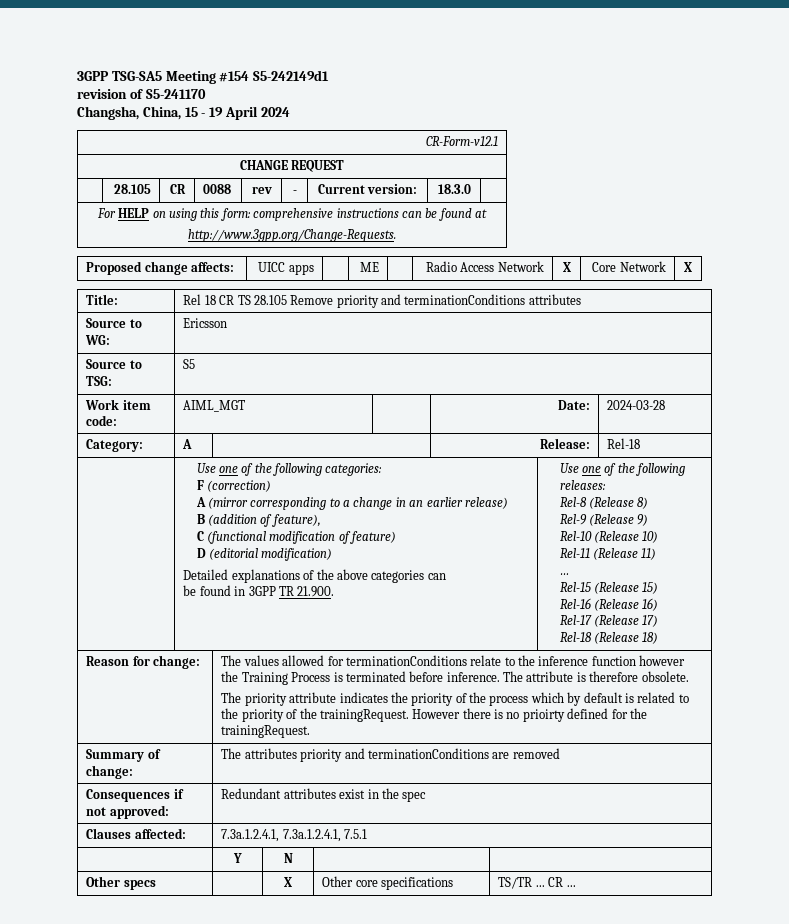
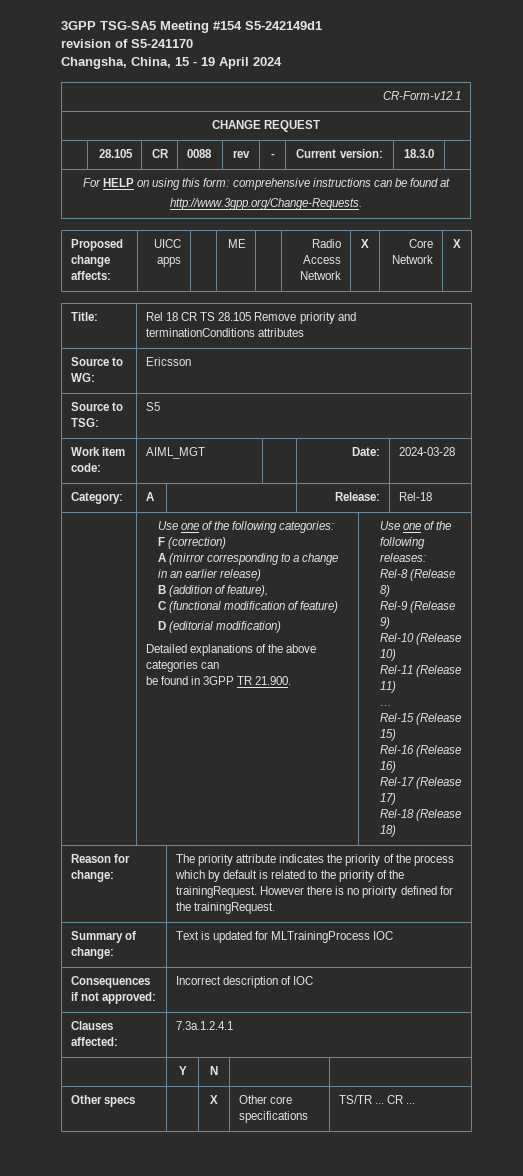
- The values allowed for terminationConditions relate to the inference function however the Training Process is terminated before inference. The attribute is therefore obsolete.
- Summary of change: | The attributes priority and terminationConditions are removed
- Consequences if not approved: | Redundant attributes exist in the spec
+ Summary of change: | Text is updated for MLTrainingProcess IOC
+ Consequences if not approved: | Incorrect description of IOC
- Clauses affected: | 7.3a.1.2.4.1, 7.3a.1.2.4.1, 7.5.1
+ Clauses affected: | 7.3a.1.2.4.1

